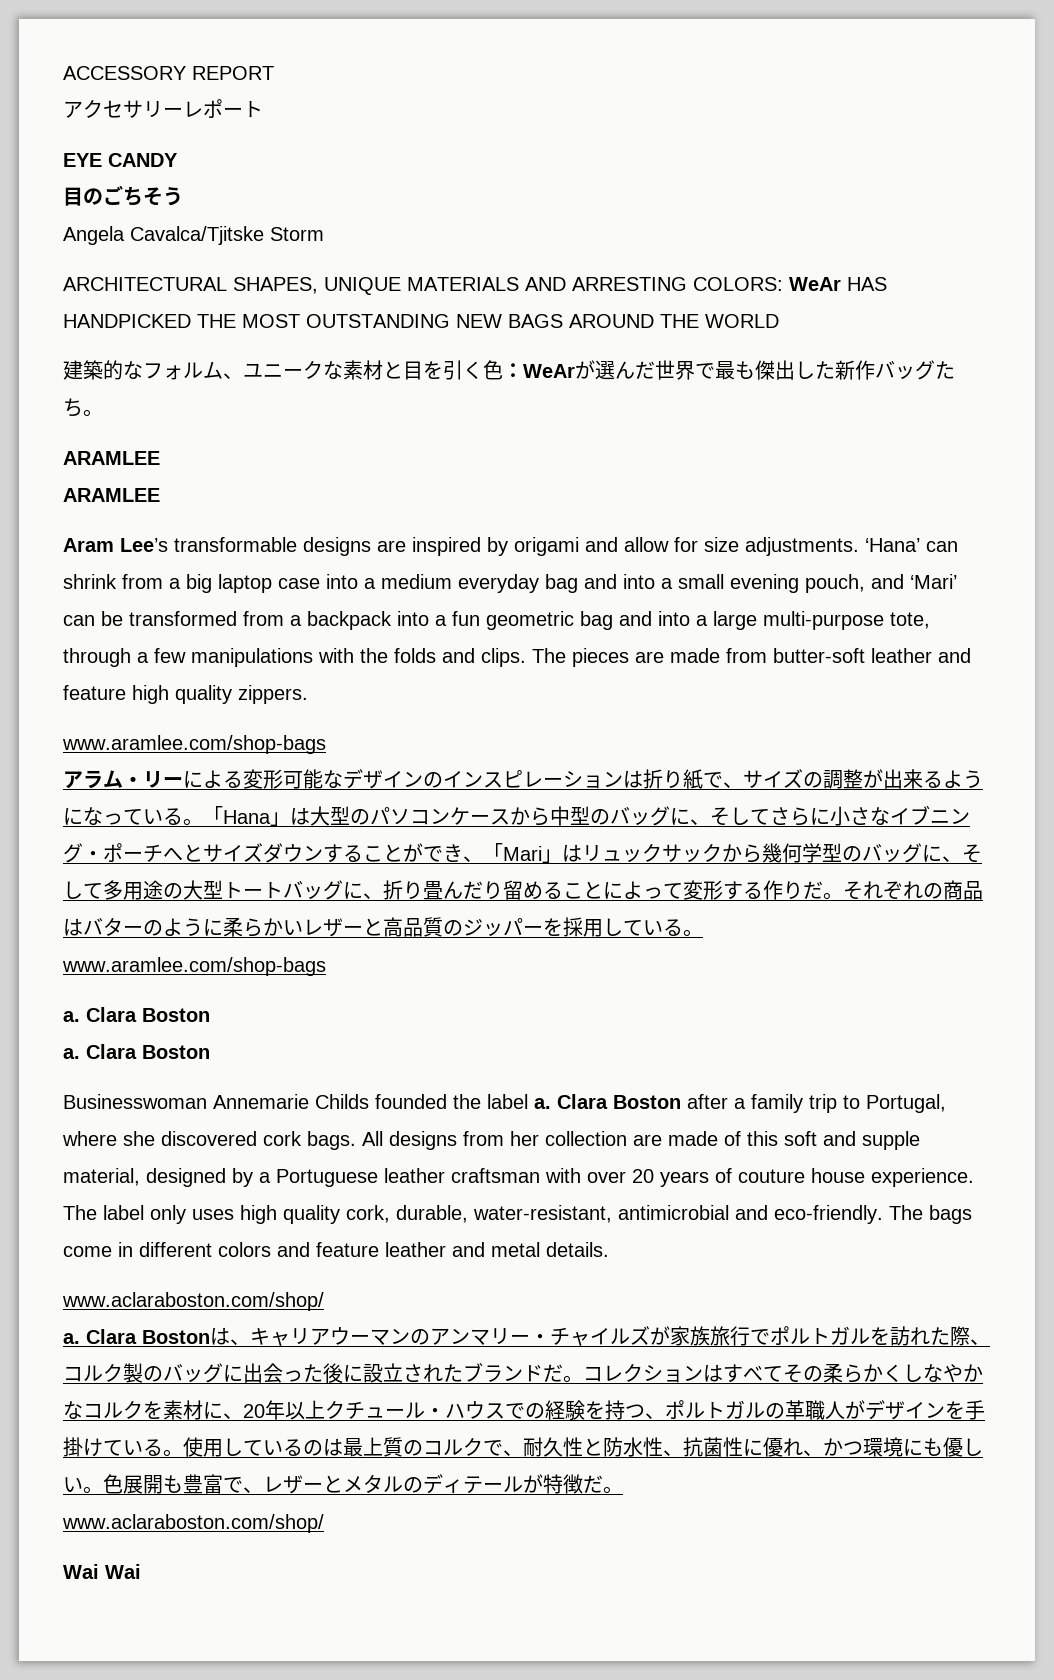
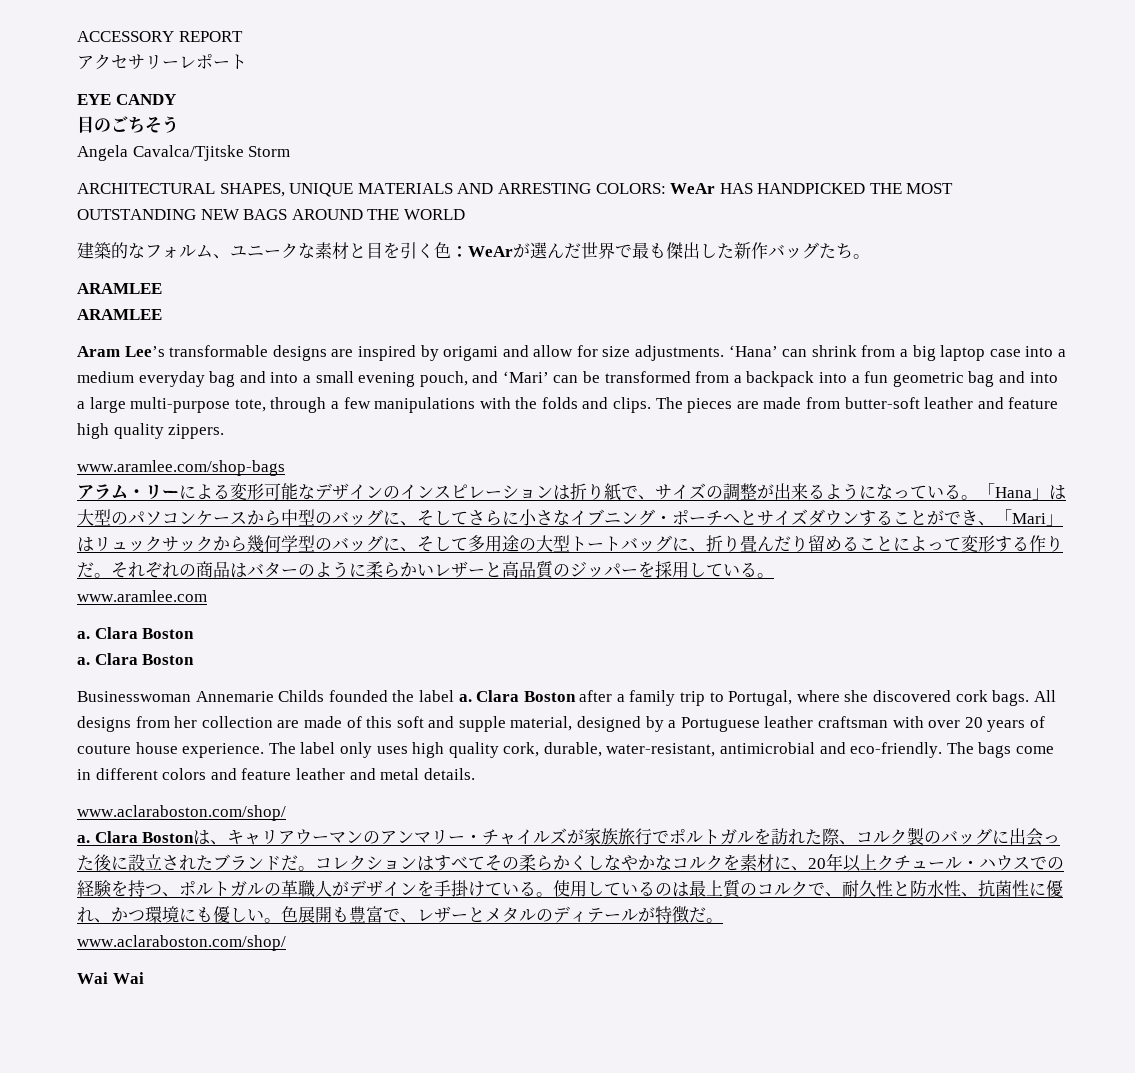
  それぞれの商品はバターのように柔らかいレザーと高品質のジッパーを採用している。
- www.aramlee.com/shop-bags
+ www.aramlee.com

